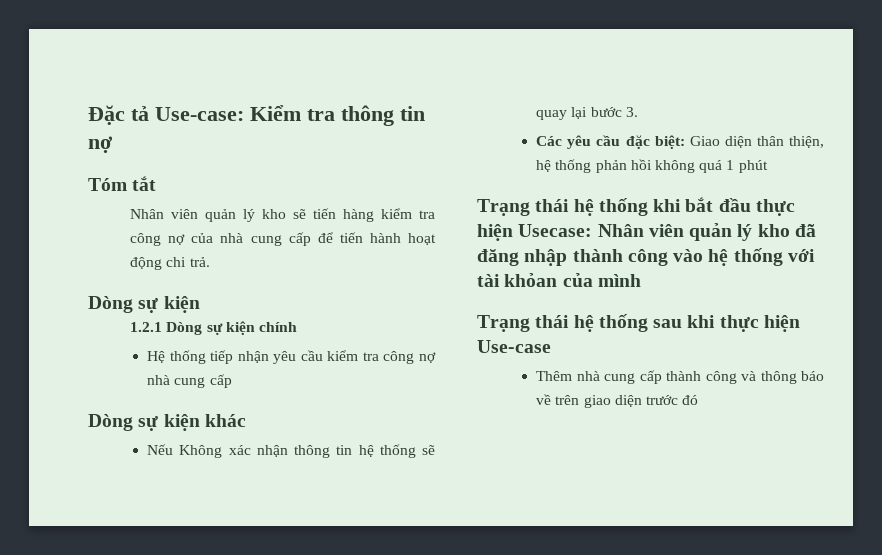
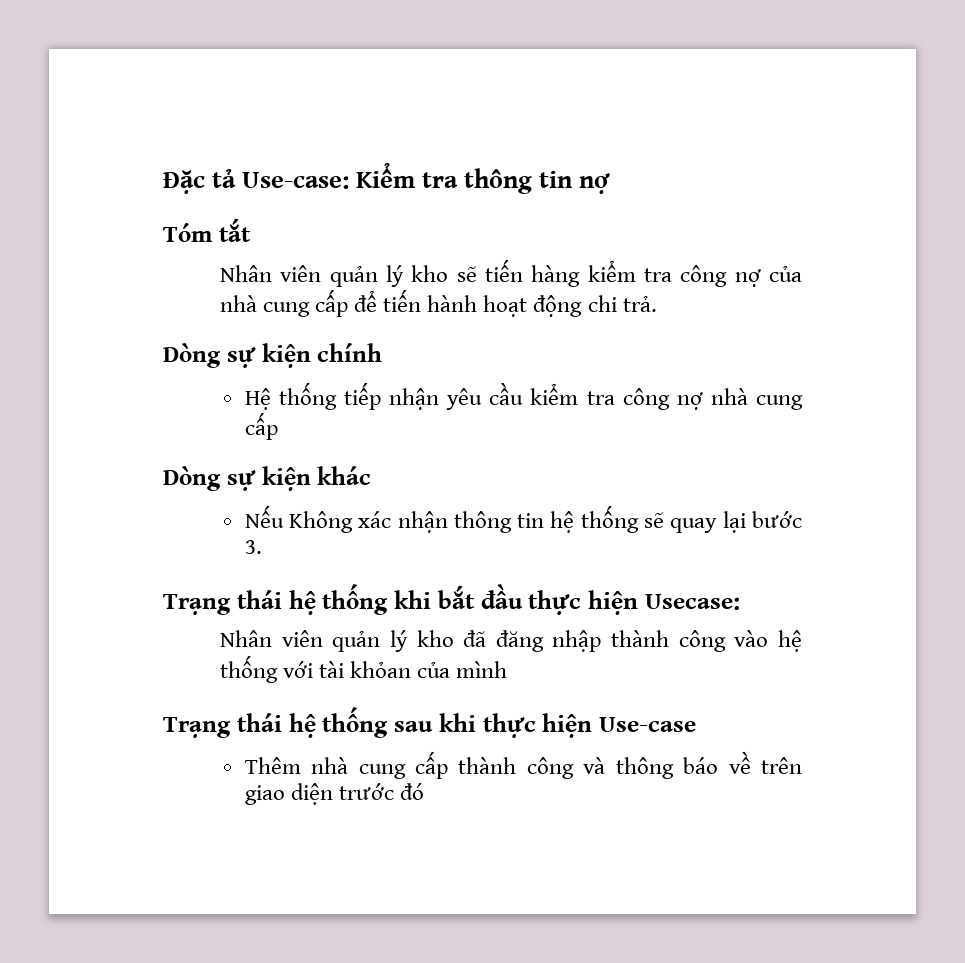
  Nhân viên quản lý kho sẽ tiến hàng kiểm tra công nợ của nhà cung cấp để tiến hành hoạt động chi trả.
- Dòng sự kiện
- 1.2.1 Dòng sự kiện chính
+ Dòng sự kiện chính
- Các yêu cầu đặc biệt: Giao diện thân thiện, hệ thống phản hồi không quá 1 phút
- Trạng thái hệ thống khi bắt đầu thực hiện Usecase: Nhân viên quản lý kho đã đăng nhập thành công vào hệ thống với tài khỏan của mình
+ Trạng thái hệ thống khi bắt đầu thực hiện Usecase:
+ Nhân viên quản lý kho đã đăng nhập thành công vào hệ thống với tài khỏan của mình

